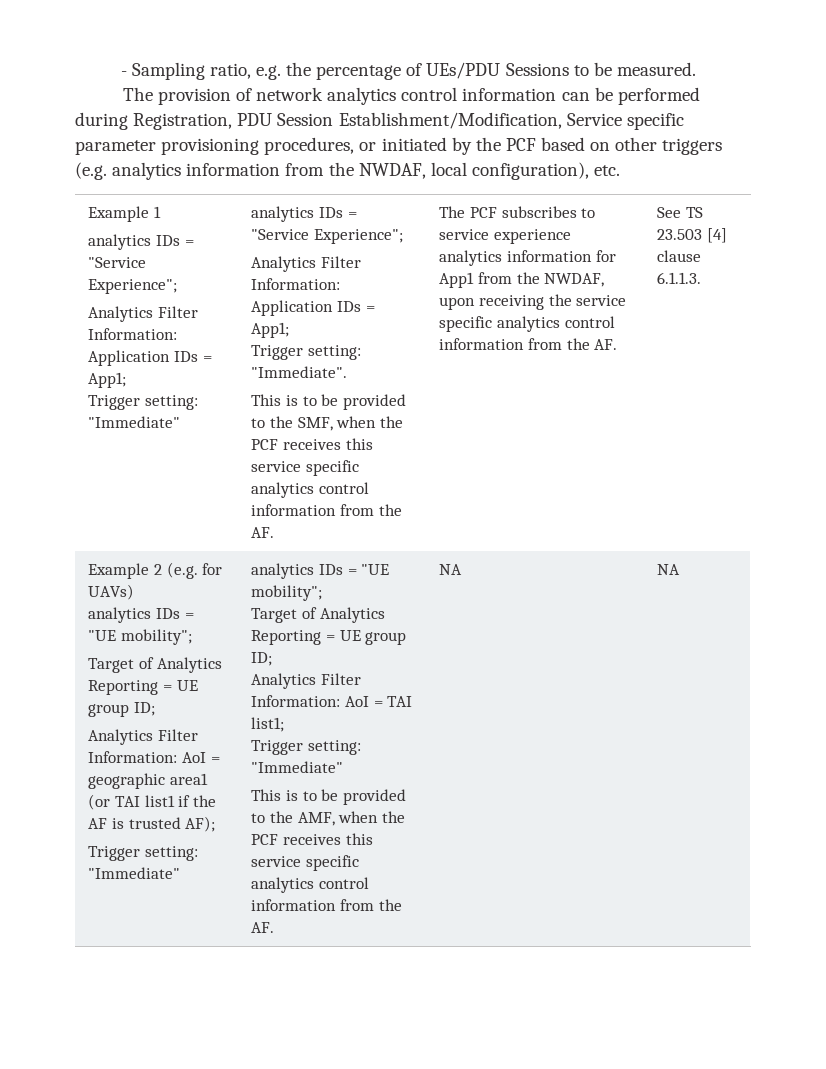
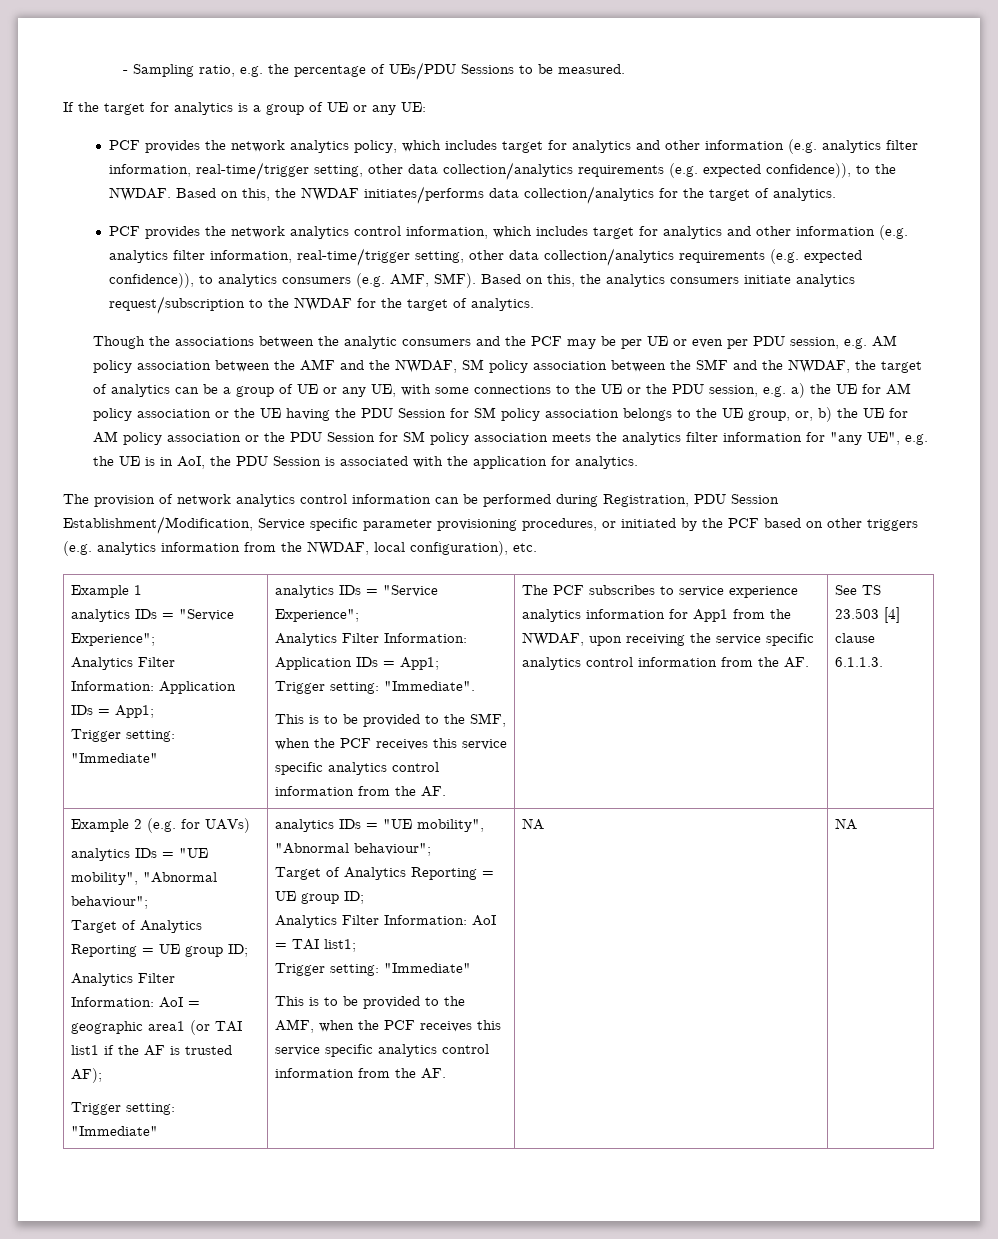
+ If the target for analytics is a group of UE or any UE:
+ PCF provides the network analytics policy, which includes target for analytics and other information (e.g. analytics filter information, real-time/trigger setting, other data collection/analytics requirements (e.g. expected confidence)), to the NWDAF. Based on this, the NWDAF initiates/performs data collection/analytics for the target of analytics.
+ PCF provides the network analytics control information, which includes target for analytics and other information (e.g. analytics filter information, real-time/trigger setting, other data collection/analytics requirements (e.g. expected confidence)), to analytics consumers (e.g. AMF, SMF). Based on this, the analytics consumers initiate analytics request/subscription to the NWDAF for the target of analytics.
+ Though the associations between the analytic consumers and the PCF may be per UE or even per PDU session, e.g. AM policy association between the AMF and the NWDAF, SM policy association between the SMF and the NWDAF, the target of analytics can be a group of UE or any UE, with some connections to the UE or the PDU session, e.g. a) the UE for AM policy association or the UE having the PDU Session for SM policy association belongs to the UE group, or, b) the UE for AM policy association or the PDU Session for SM policy association meets the analytics filter information for "any UE", e.g. the UE is in AoI, the PDU Session is associated with the application for analytics.
  Example 2 (e.g. for UAVs)
- analytics IDs = "UE mobility";
+ analytics IDs = "UE mobility", "Abnormal behaviour";
- Trigger setting: "Immediate" | analytics IDs = "UE mobility";
+ Trigger setting: "Immediate" | analytics IDs = "UE mobility", "Abnormal behaviour";

